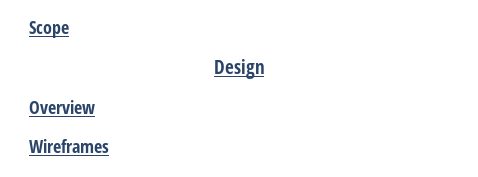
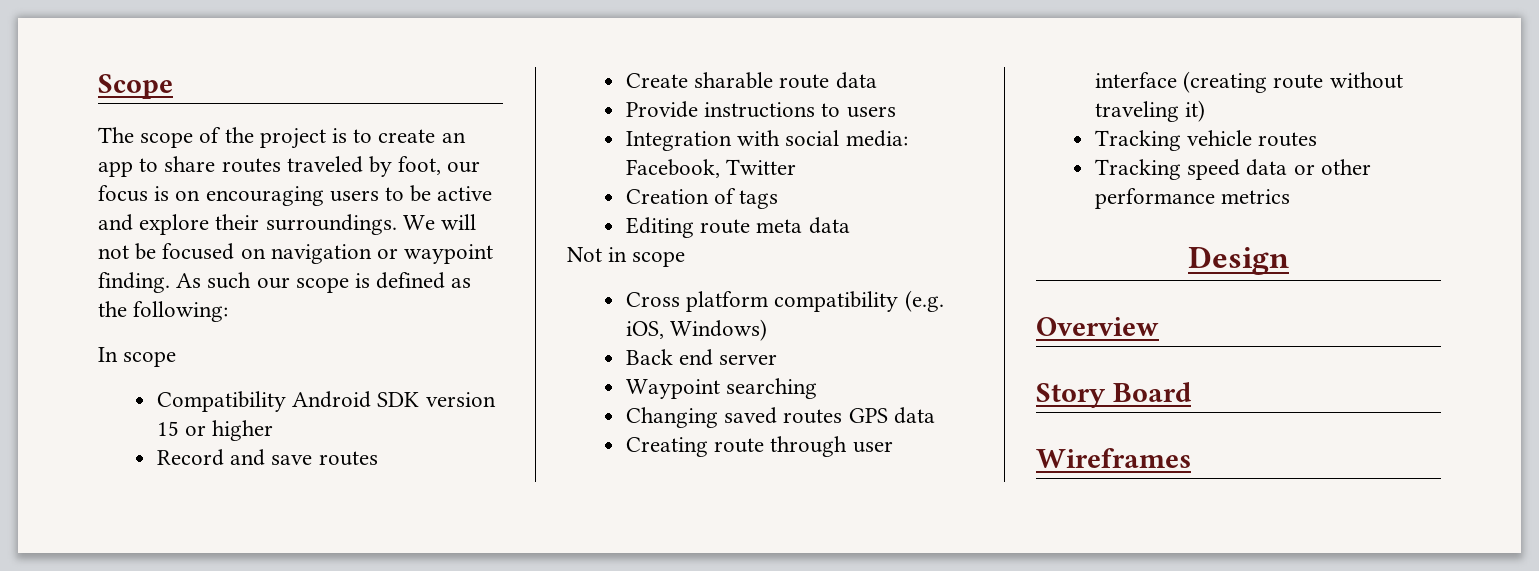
+ The scope of the project is to create an app to share routes traveled by foot, our focus is on encouraging users to be active and explore their surroundings. We will not be focused on navigation or waypoint finding. As such our scope is defined as the following:
+ In scope
+ Compatibility Android SDK version 15 or higher
+ Record and save routes
+ Create sharable route data
+ Provide instructions to users
+ Integration with social media: Facebook, Twitter
+ Creation of tags
+ Editing route meta data
+ Not in scope
+ Cross platform compatibility (e.g. iOS, Windows)
+ Back end server
+ Waypoint searching
+ Changing saved routes GPS data
+ Creating route through user interface (creating route without traveling it)
+ Tracking vehicle routes
+ Tracking speed data or other performance metrics
+ Story Board

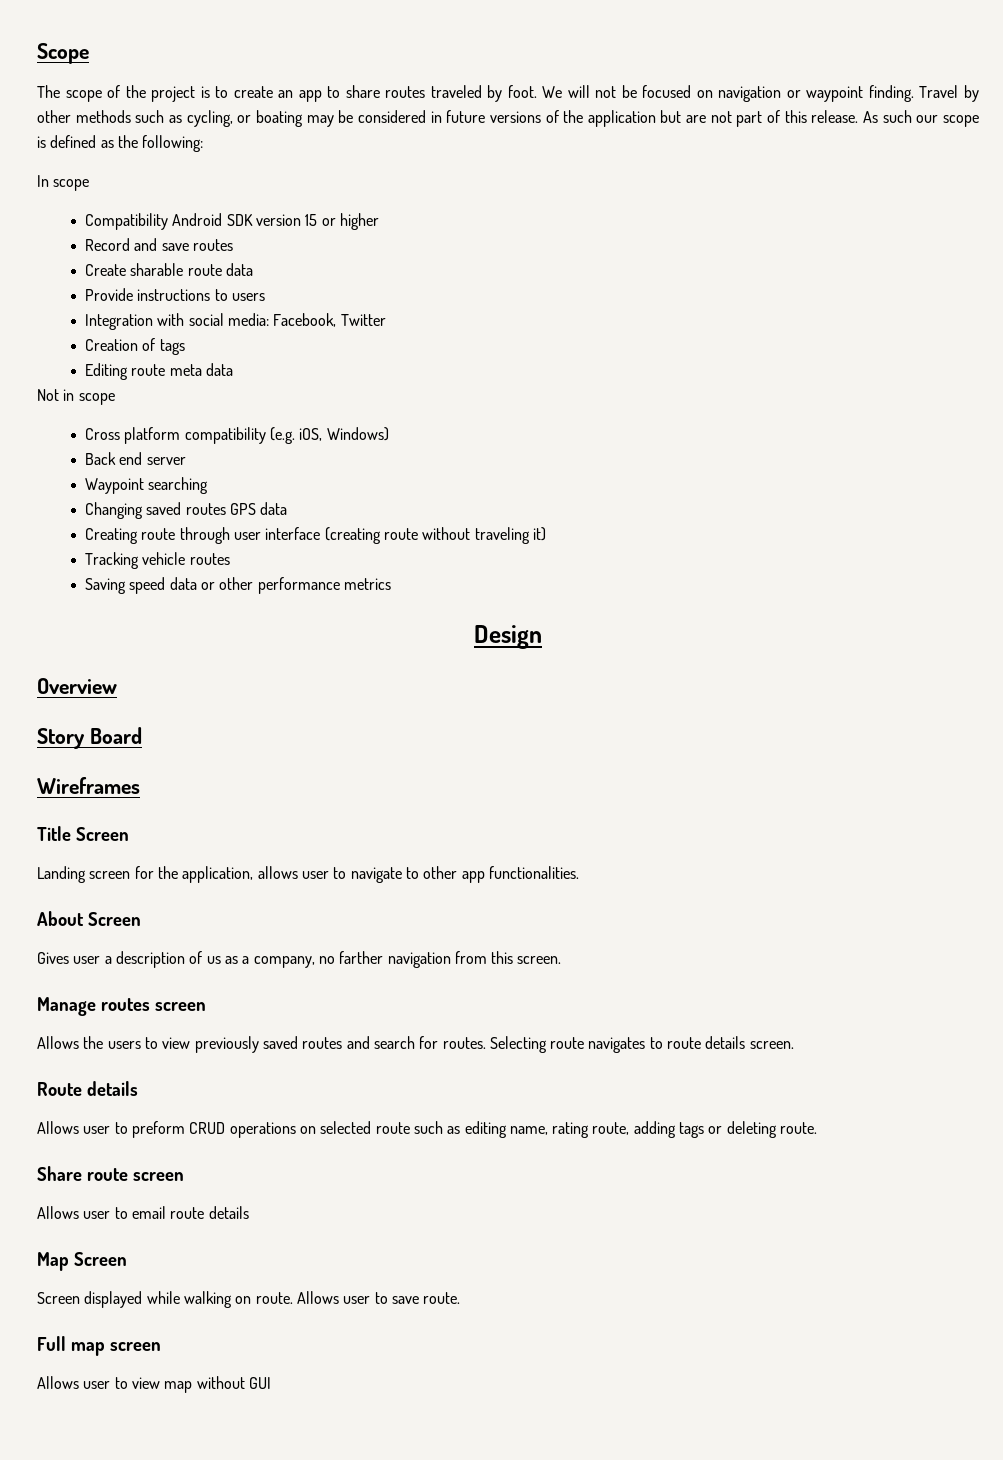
- The scope of the project is to create an app to share routes traveled by foot, our focus is on encouraging users to be active and explore their surroundings.
+ The scope of the project is to create an app to share routes traveled by foot.
+ Travel by other methods such as cycling, or boating may be considered in future versions of the application but are not part of this release.
- Tracking speed data or other performance metrics
+ Saving speed data or other performance metrics
+ Title Screen
+ Landing screen for the application, allows user to navigate to other app functionalities.
+ About Screen
+ Gives user a description of us as a company, no farther navigation from this screen.
+ Manage routes screen
+ Allows the users to view previously saved routes and search for routes. Selecting route navigates to route details screen.
+ Route details
+ Allows user to preform CRUD operations on selected route such as editing name, rating route, adding tags or deleting route.
+ Share route screen
+ Allows user to email route details
+ Map Screen
+ Screen displayed while walking on route. Allows user to save route.
+ Full map screen
+ Allows user to view map without GUI

